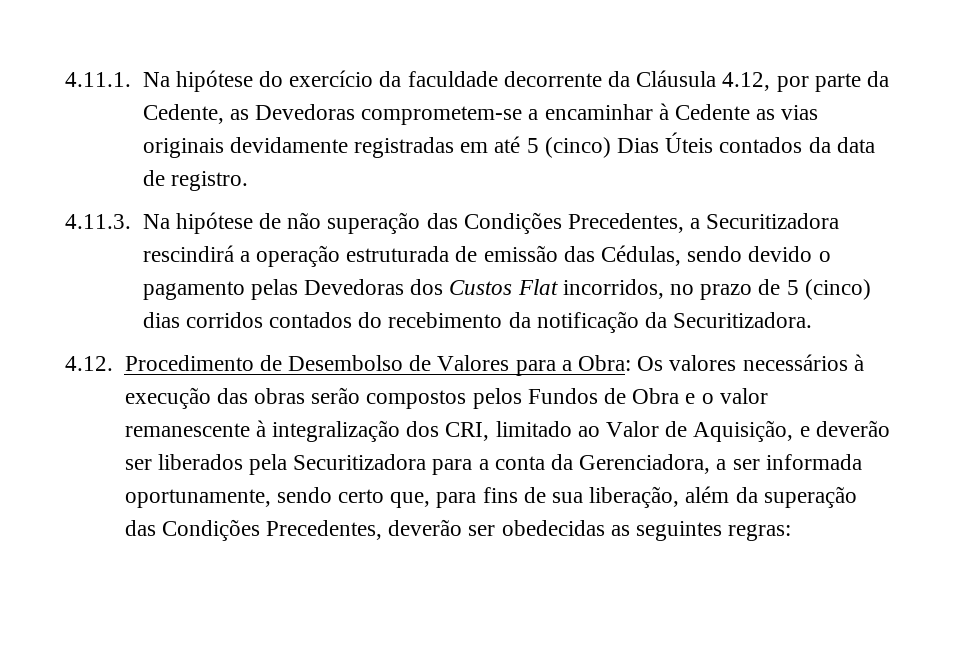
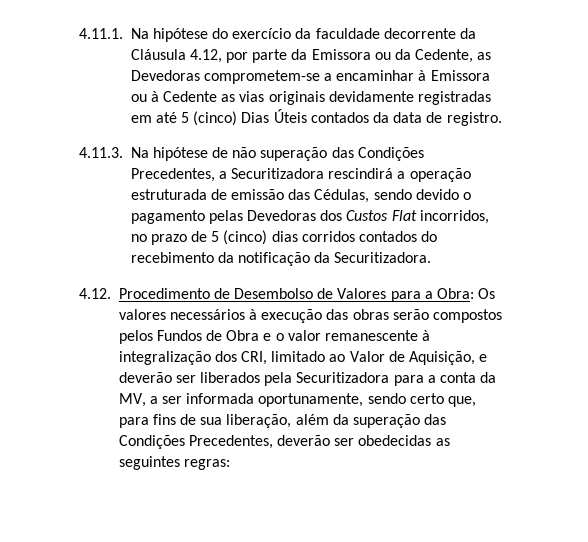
- 4.11.1. Na hipótese do exercício da faculdade decorrente da Cláusula 4.12, por parte da Cedente, as Devedoras comprometem-se a encaminhar à Cedente as vias originais devidamente registradas em até 5 (cinco) Dias Úteis contados da data de registro.
+ 4.11.1. Na hipótese do exercício da faculdade decorrente da Cláusula 4.12, por parte da Emissora ou da Cedente, as Devedoras comprometem-se a encaminhar à Emissora ou à Cedente as vias originais devidamente registradas em até 5 (cinco) Dias Úteis contados da data de registro.
- Os valores necessários à execução das obras serão compostos pelos Fundos de Obra e o valor remanescente à integralização dos CRI, limitado ao Valor de Aquisição, e deverão ser liberados pela Securitizadora para a conta da Gerenciadora, a ser informada oportunamente, sendo certo que, para fins de sua liberação, além da superação das Condições Precedentes, deverão ser obedecidas as seguintes regras:
+ Os valores necessários à execução das obras serão compostos pelos Fundos de Obra e o valor remanescente à integralização dos CRI, limitado ao Valor de Aquisição, e deverão ser liberados pela Securitizadora para a conta da MV, a ser informada oportunamente, sendo certo que, para fins de sua liberação, além da superação das Condições Precedentes, deverão ser obedecidas as seguintes regras:

